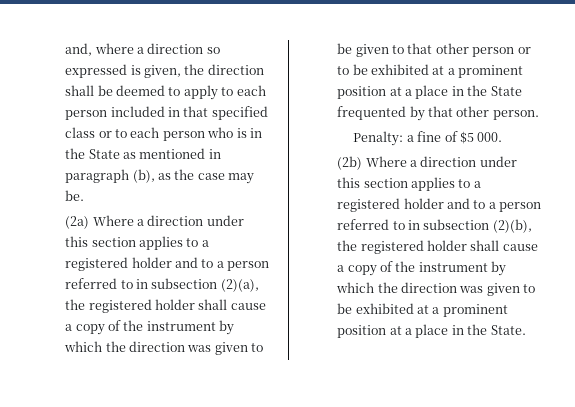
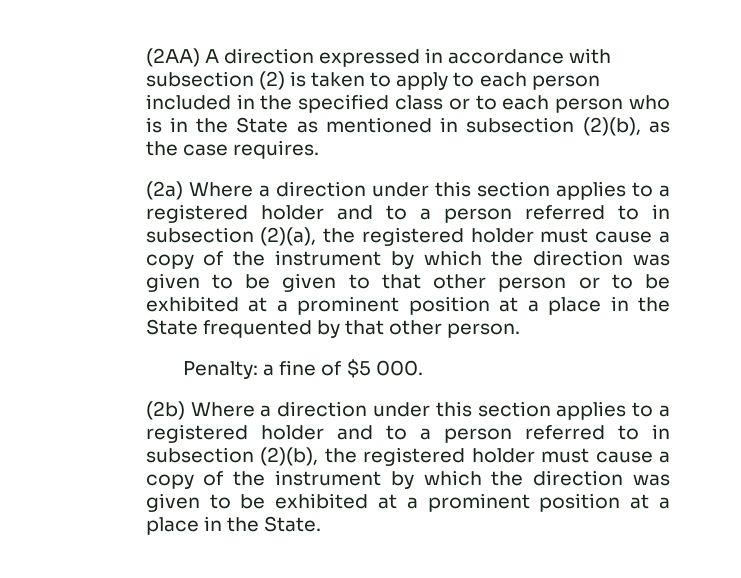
- and, where a direction so expressed is given, the direction shall be deemed to apply to each person included in that specified class or to each person who is in the State as mentioned in paragraph (b), as the case may be.
+ (2AA) A direction expressed in accordance with subsection (2) is taken to apply to each person included in the specified class or to each person who is in the State as mentioned in subsection (2)(b), as the case requires.
- (2a) Where a direction under this section applies to a registered holder and to a person referred to in subsection (2)(a), the registered holder shall cause a copy of the instrument by which the direction was given to be given to that other person or to be exhibited at a prominent position at a place in the State frequented by that other person.
+ (2a) Where a direction under this section applies to a registered holder and to a person referred to in subsection (2)(a), the registered holder must cause a copy of the instrument by which the direction was given to be given to that other person or to be exhibited at a prominent position at a place in the State frequented by that other person.
- (2b) Where a direction under this section applies to a registered holder and to a person referred to in subsection (2)(b), the registered holder shall cause a copy of the instrument by which the direction was given to be exhibited at a prominent position at a place in the State.
+ (2b) Where a direction under this section applies to a registered holder and to a person referred to in subsection (2)(b), the registered holder must cause a copy of the instrument by which the direction was given to be exhibited at a prominent position at a place in the State.

